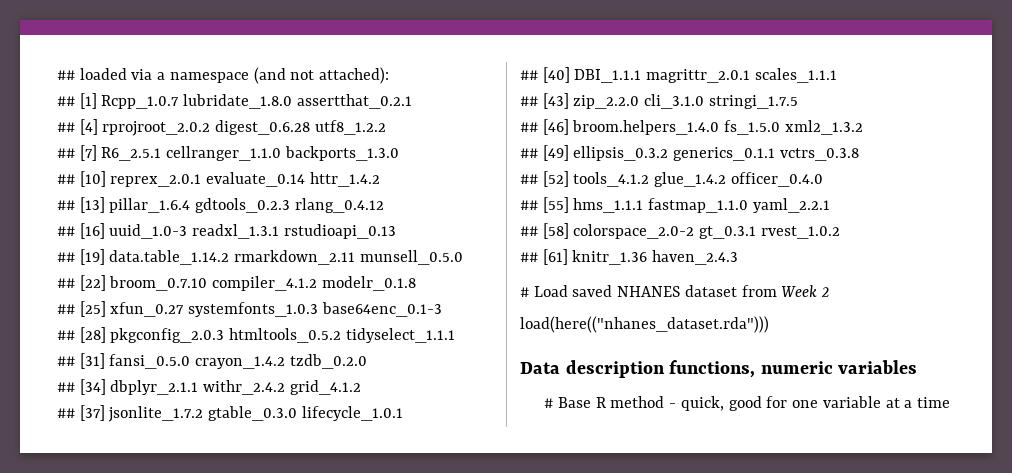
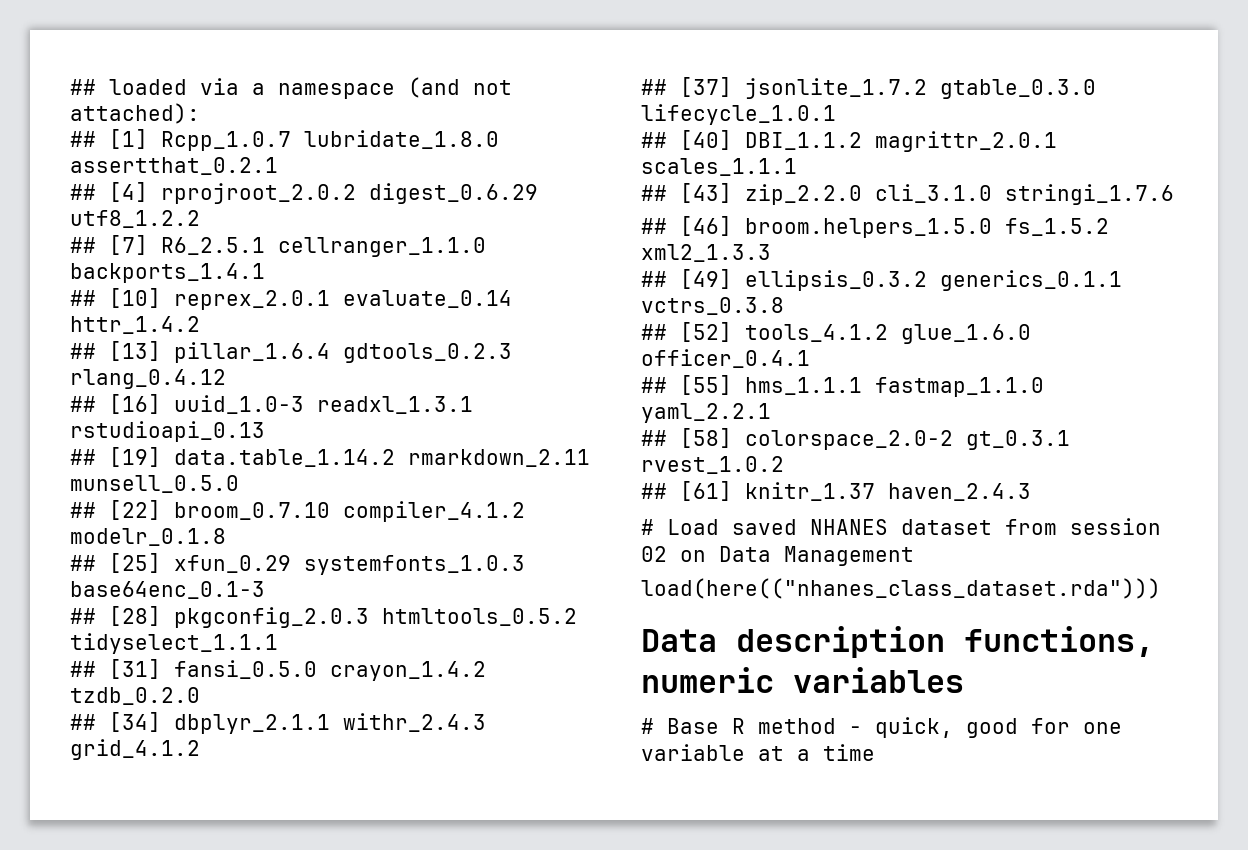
- ## [4] rprojroot_2.0.2 digest_0.6.28 utf8_1.2.2
+ ## [4] rprojroot_2.0.2 digest_0.6.29 utf8_1.2.2
- ## [7] R6_2.5.1 cellranger_1.1.0 backports_1.3.0
+ ## [7] R6_2.5.1 cellranger_1.1.0 backports_1.4.1
- ## [25] xfun_0.27 systemfonts_1.0.3 base64enc_0.1-3
+ ## [25] xfun_0.29 systemfonts_1.0.3 base64enc_0.1-3
- ## [34] dbplyr_2.1.1 withr_2.4.2 grid_4.1.2
+ ## [34] dbplyr_2.1.1 withr_2.4.3 grid_4.1.2
- ## [40] DBI_1.1.1 magrittr_2.0.1 scales_1.1.1
+ ## [40] DBI_1.1.2 magrittr_2.0.1 scales_1.1.1
- ## [43] zip_2.2.0 cli_3.1.0 stringi_1.7.5
+ ## [43] zip_2.2.0 cli_3.1.0 stringi_1.7.6
- ## [46] broom.helpers_1.4.0 fs_1.5.0 xml2_1.3.2
+ ## [46] broom.helpers_1.5.0 fs_1.5.2 xml2_1.3.3
- ## [52] tools_4.1.2 glue_1.4.2 officer_0.4.0
+ ## [52] tools_4.1.2 glue_1.6.0 officer_0.4.1
- ## [61] knitr_1.36 haven_2.4.3
+ ## [61] knitr_1.37 haven_2.4.3
- # Load saved NHANES dataset from Week 2
- load(here(("nhanes_dataset.rda")))
+ # Load saved NHANES dataset from session 02 on Data Management
+ load(here(("nhanes_class_dataset.rda")))

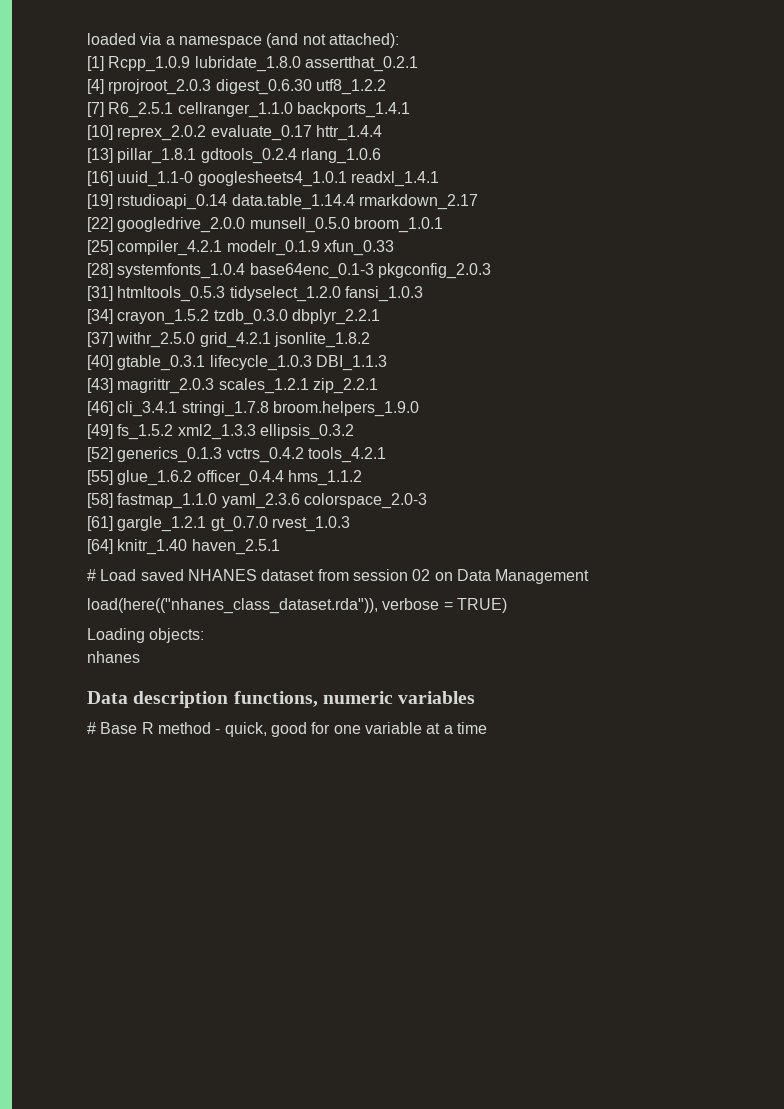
- ## loaded via a namespace (and not attached):
+ loaded via a namespace (and not attached):
- ## [1] Rcpp_1.0.7 lubridate_1.8.0 assertthat_0.2.1
+ [1] Rcpp_1.0.9 lubridate_1.8.0 assertthat_0.2.1
- ## [4] rprojroot_2.0.2 digest_0.6.29 utf8_1.2.2
+ [4] rprojroot_2.0.3 digest_0.6.30 utf8_1.2.2
- ## [7] R6_2.5.1 cellranger_1.1.0 backports_1.4.1
+ [7] R6_2.5.1 cellranger_1.1.0 backports_1.4.1
- ## [10] reprex_2.0.1 evaluate_0.14 httr_1.4.2
- ## [13] pillar_1.6.4 gdtools_0.2.3 rlang_0.4.12
- ## [16] uuid_1.0-3 readxl_1.3.1 rstudioapi_0.13
- ## [19] data.table_1.14.2 rmarkdown_2.11 munsell_0.5.0
- ## [22] broom_0.7.10 compiler_4.1.2 modelr_0.1.8
- ## [25] xfun_0.29 systemfonts_1.0.3 base64enc_0.1-3
- ## [28] pkgconfig_2.0.3 htmltools_0.5.2 tidyselect_1.1.1
- ## [31] fansi_0.5.0 crayon_1.4.2 tzdb_0.2.0
- ## [34] dbplyr_2.1.1 withr_2.4.3 grid_4.1.2
- ## [37] jsonlite_1.7.2 gtable_0.3.0 lifecycle_1.0.1
- ## [40] DBI_1.1.2 magrittr_2.0.1 scales_1.1.1
- ## [43] zip_2.2.0 cli_3.1.0 stringi_1.7.6
- ## [46] broom.helpers_1.5.0 fs_1.5.2 xml2_1.3.3
- ## [49] ellipsis_0.3.2 generics_0.1.1 vctrs_0.3.8
- ## [52] tools_4.1.2 glue_1.6.0 officer_0.4.1
- ## [55] hms_1.1.1 fastmap_1.1.0 yaml_2.2.1
- ## [58] colorspace_2.0-2 gt_0.3.1 rvest_1.0.2
- ## [61] knitr_1.37 haven_2.4.3
+ [10] reprex_2.0.2 evaluate_0.17 httr_1.4.4
+ [13] pillar_1.8.1 gdtools_0.2.4 rlang_1.0.6
+ [16] uuid_1.1-0 googlesheets4_1.0.1 readxl_1.4.1
+ [19] rstudioapi_0.14 data.table_1.14.4 rmarkdown_2.17
+ [22] googledrive_2.0.0 munsell_0.5.0 broom_1.0.1
+ [25] compiler_4.2.1 modelr_0.1.9 xfun_0.33
+ [28] systemfonts_1.0.4 base64enc_0.1-3 pkgconfig_2.0.3
+ [31] htmltools_0.5.3 tidyselect_1.2.0 fansi_1.0.3
+ [34] crayon_1.5.2 tzdb_0.3.0 dbplyr_2.2.1
+ [37] withr_2.5.0 grid_4.2.1 jsonlite_1.8.2
+ [40] gtable_0.3.1 lifecycle_1.0.3 DBI_1.1.3
+ [43] magrittr_2.0.3 scales_1.2.1 zip_2.2.1
+ [46] cli_3.4.1 stringi_1.7.8 broom.helpers_1.9.0
+ [49] fs_1.5.2 xml2_1.3.3 ellipsis_0.3.2
+ [52] generics_0.1.3 vctrs_0.4.2 tools_4.2.1
+ [55] glue_1.6.2 officer_0.4.4 hms_1.1.2
+ [58] fastmap_1.1.0 yaml_2.3.6 colorspace_2.0-3
+ [61] gargle_1.2.1 gt_0.7.0 rvest_1.0.3
+ [64] knitr_1.40 haven_2.5.1
- load(here(("nhanes_class_dataset.rda")))
+ load(here(("nhanes_class_dataset.rda")), verbose = TRUE)
+ Loading objects:
+ nhanes

